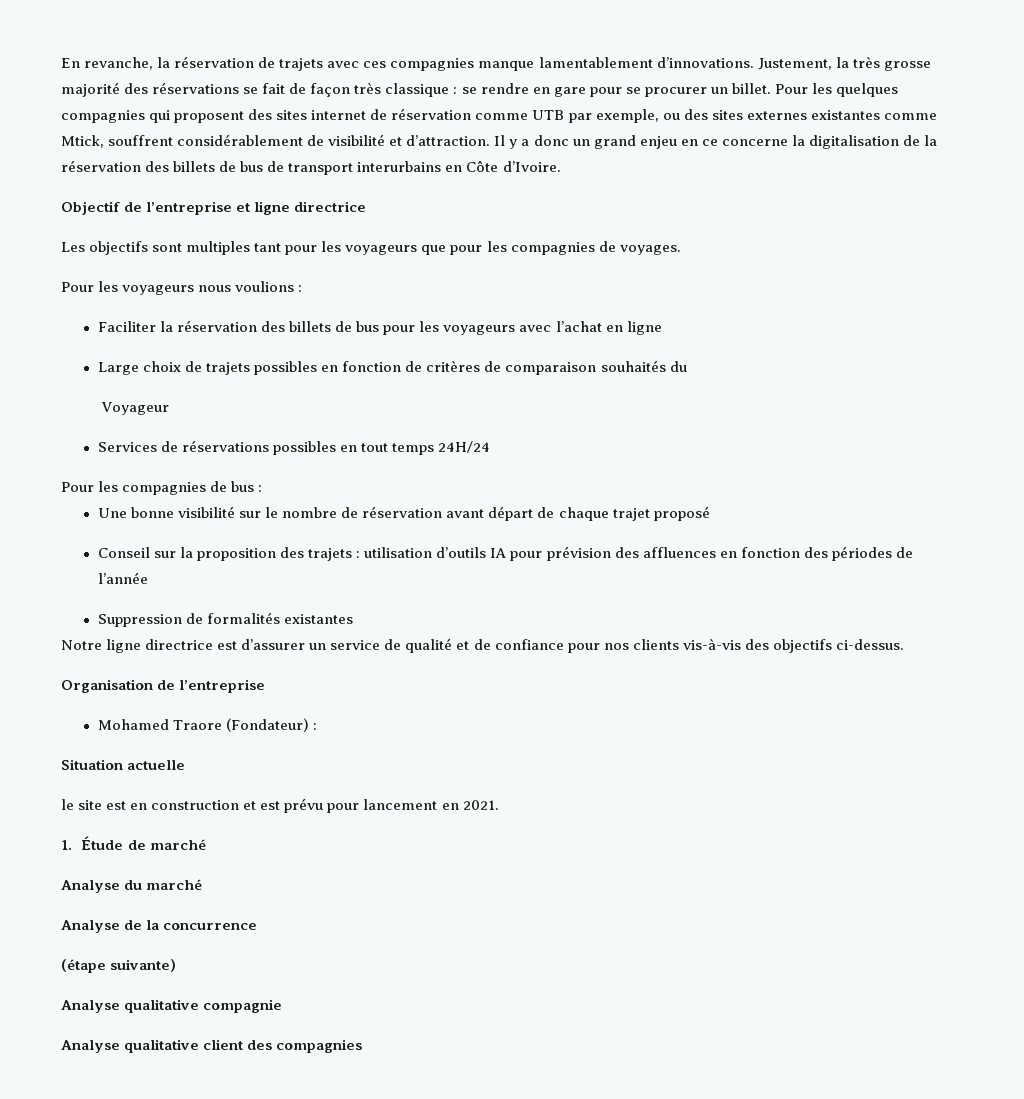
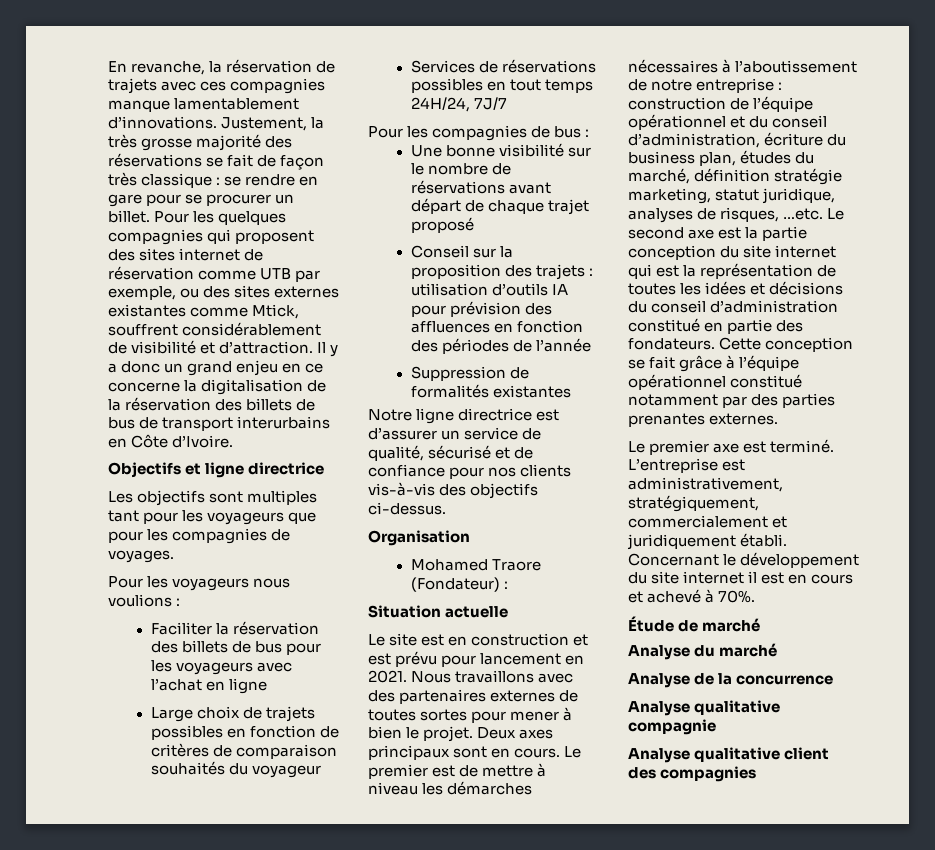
- Objectif de l’entreprise et ligne directrice
+ Objectifs et ligne directrice
- Large choix de trajets possibles en fonction de critères de comparaison souhaités du
- Voyageur
+ Large choix de trajets possibles en fonction de critères de comparaison souhaités du voyageur
- Services de réservations possibles en tout temps 24H/24
+ Services de réservations possibles en tout temps 24H/24, 7J/7
- Une bonne visibilité sur le nombre de réservation avant départ de chaque trajet proposé
+ Une bonne visibilité sur le nombre de réservations avant départ de chaque trajet proposé
- Notre ligne directrice est d’assurer un service de qualité et de confiance pour nos clients vis-à-vis des objectifs ci-dessus.
+ Notre ligne directrice est d’assurer un service de qualité, sécurisé et de confiance pour nos clients vis-à-vis des objectifs ci-dessus.
- Organisation de l’entreprise
+ Organisation
- le site est en construction et est prévu pour lancement en 2021.
- 1. Étude de marché
+ Le site est en construction et est prévu pour lancement en 2021. Nous travaillons avec des partenaires externes de toutes sortes pour mener à bien le projet. Deux axes principaux sont en cours. Le premier est de mettre à niveau les démarches nécessaires à l’aboutissement de notre entreprise : construction de l’équipe opérationnel et du conseil d’administration, écriture du business plan, études du marché, définition stratégie marketing, statut juridique, analyses de risques, …etc. Le second axe est la partie conception du site internet qui est la représentation de toutes les idées et décisions du conseil d’administration constitué en partie des fondateurs. Cette conception se fait grâce à l’équipe opérationnel constitué notamment par des parties prenantes externes.
+ Le premier axe est terminé. L’entreprise est administrativement, stratégiquement, commercialement et juridiquement établi. Concernant le développement du site internet il est en cours et achevé à 70%.
+ Étude de marché
- (étape suivante)

